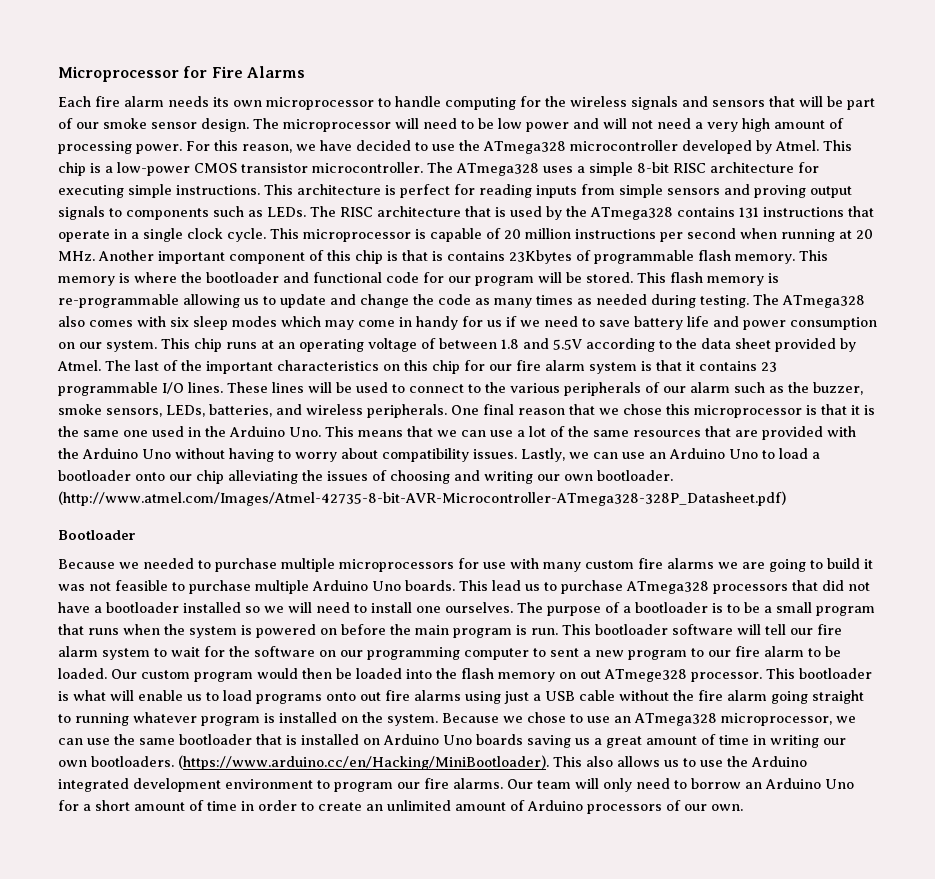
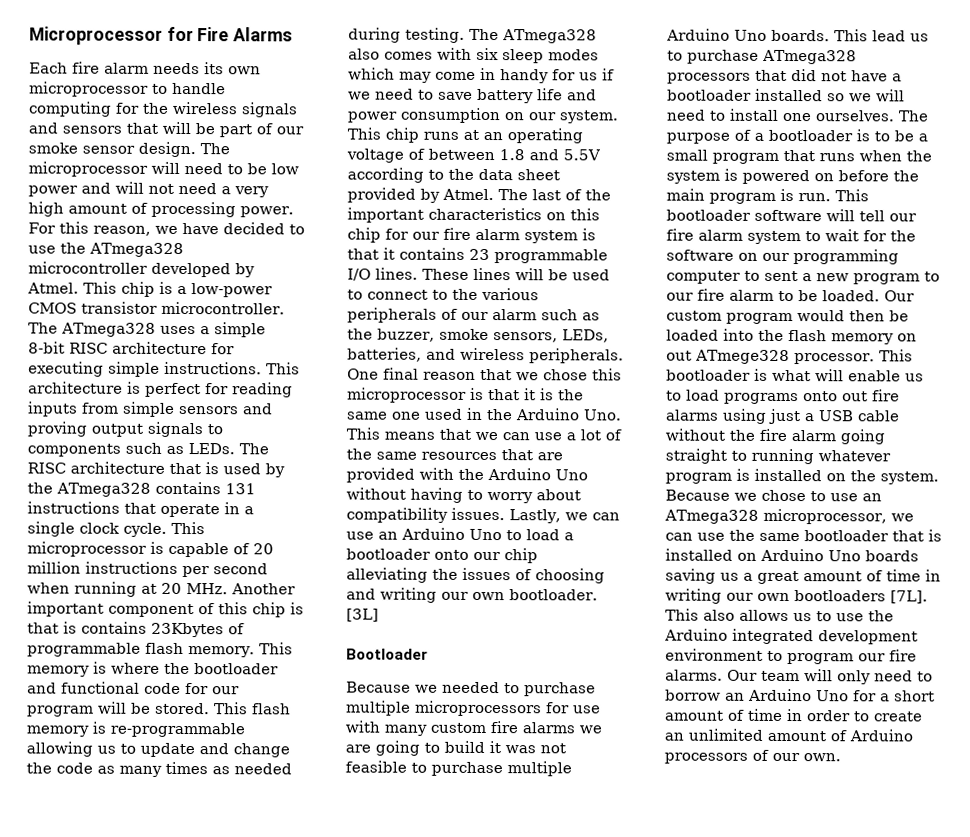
- (http://www.atmel.com/Images/Atmel-42735-8-bit-AVR-Microcontroller-ATmega328-328P_Datasheet.pdf)
+ [3L]
- Because we chose to use an ATmega328 microprocessor, we can use the same bootloader that is installed on Arduino Uno boards saving us a great amount of time in writing our own bootloaders. (https://www.arduino.cc/en/Hacking/MiniBootloader). This also allows us to use the Arduino integrated development environment to program our fire alarms.
+ Because we chose to use an ATmega328 microprocessor, we can use the same bootloader that is installed on Arduino Uno boards saving us a great amount of time in writing our own bootloaders [7L]. This also allows us to use the Arduino integrated development environment to program our fire alarms.

